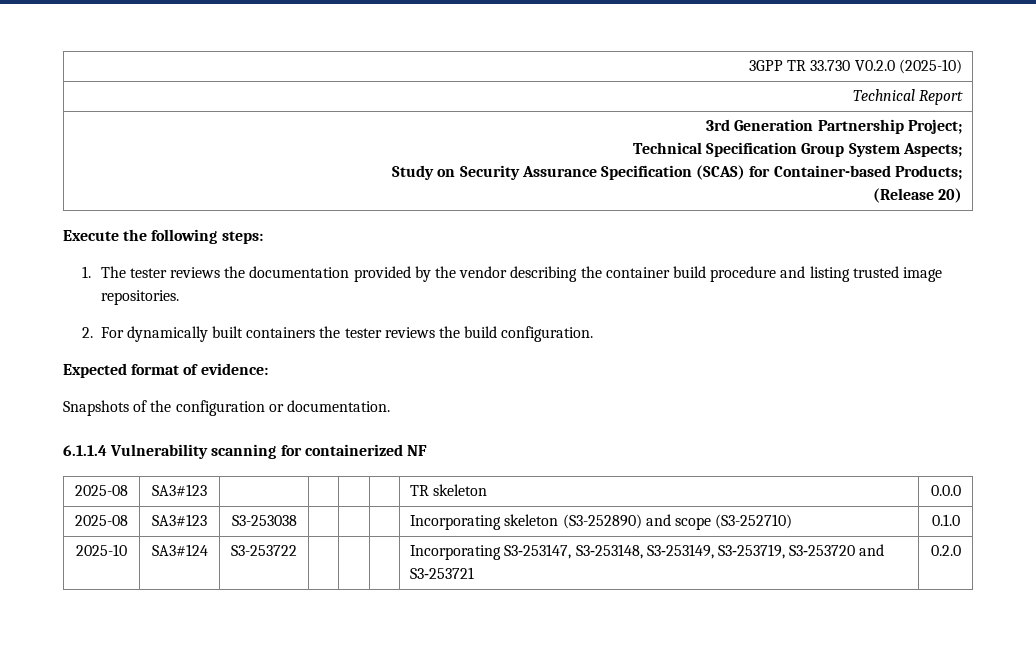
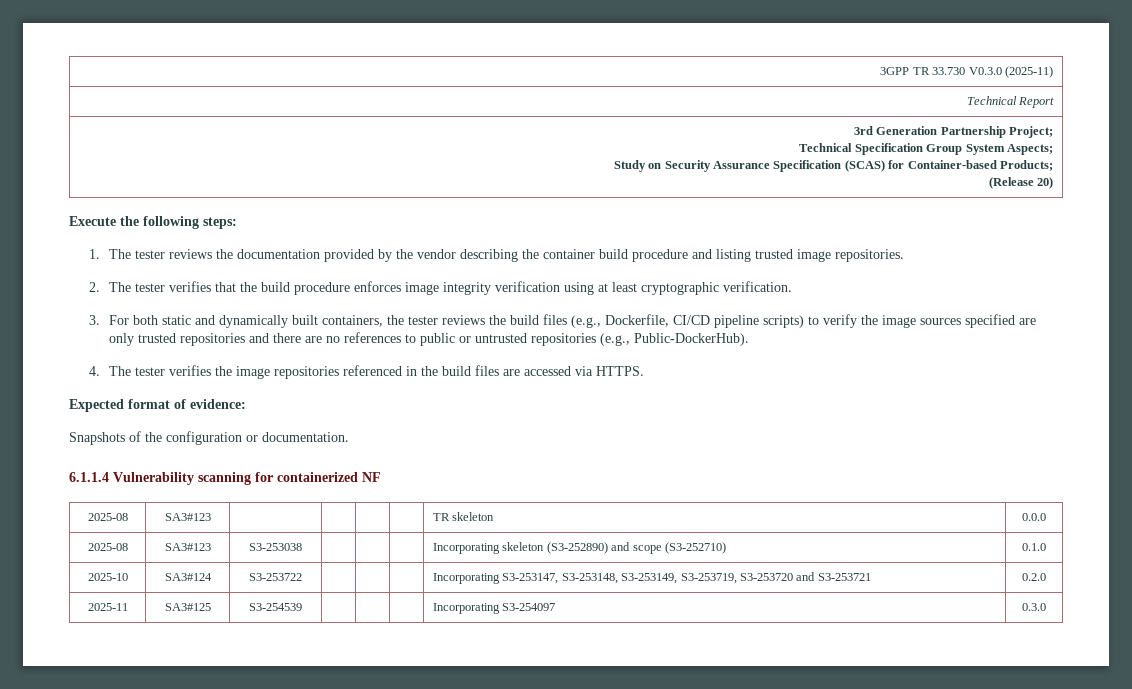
- 3GPP TR 33.730 V0.2.0 (2025-10)
+ 3GPP TR 33.730 V0.3.0 (2025-11)
- 2. For dynamically built containers the tester reviews the build configuration.
+ 2. The tester verifies that the build procedure enforces image integrity verification using at least cryptographic verification.
+ 3. For both static and dynamically built containers, the tester reviews the build files (e.g., Dockerfile, CI/CD pipeline scripts) to verify the image sources specified are only trusted repositories and there are no references to public or untrusted repositories (e.g., Public-DockerHub).
+ 4. The tester verifies the image repositories referenced in the build files are accessed via HTTPS.
+ 2025-11 | SA3#125 | S3-254539 | | | | Incorporating S3-254097 | 0.3.0

